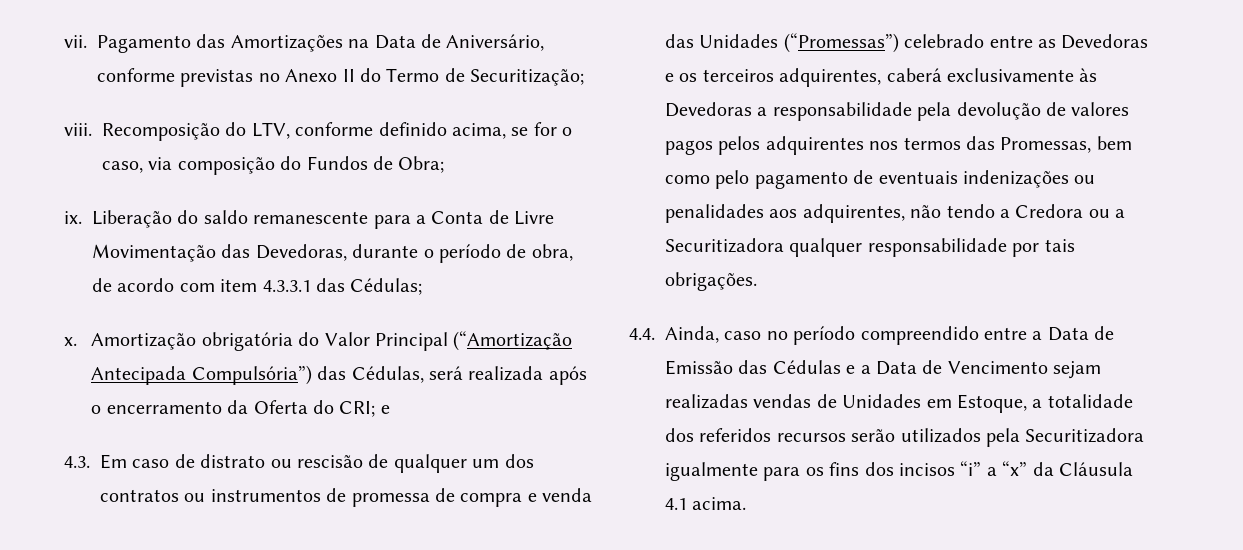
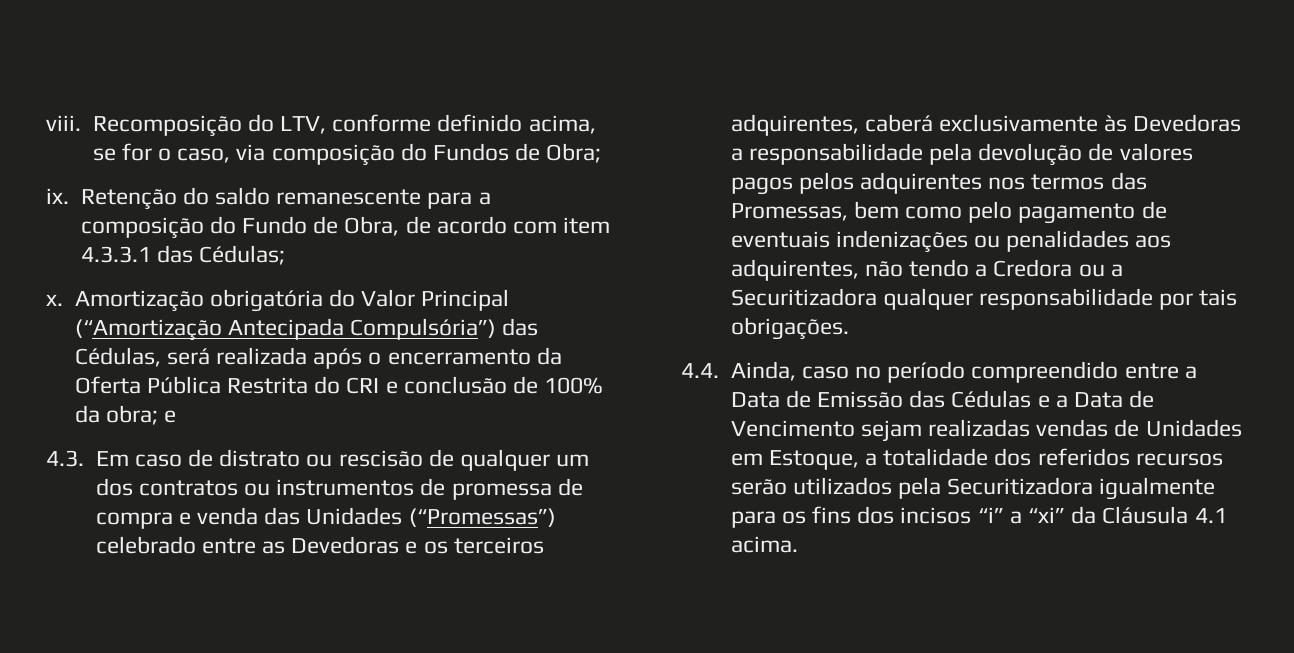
- vii. Pagamento das Amortizações na Data de Aniversário, conforme previstas no Anexo II do Termo de Securitização;
- Liberação do saldo remanescente para a Conta de Livre Movimentação das Devedoras, durante o período de obra, de acordo com item 4.3.3.1 das Cédulas;
+ Retenção do saldo remanescente para a composição do Fundo de Obra, de acordo com item 4.3.3.1 das Cédulas;
- Amortização obrigatória do Valor Principal (“Amortização Antecipada Compulsória”) das Cédulas, será realizada após o encerramento da Oferta do CRI; e
+ Amortização obrigatória do Valor Principal (“Amortização Antecipada Compulsória”) das Cédulas, será realizada após o encerramento da Oferta Pública Restrita do CRI e conclusão de 100% da obra; e
- 4.4. Ainda, caso no período compreendido entre a Data de Emissão das Cédulas e a Data de Vencimento sejam realizadas vendas de Unidades em Estoque, a totalidade dos referidos recursos serão utilizados pela Securitizadora igualmente para os fins dos incisos “i” a “x” da Cláusula 4.1 acima.
+ 4.4. Ainda, caso no período compreendido entre a Data de Emissão das Cédulas e a Data de Vencimento sejam realizadas vendas de Unidades em Estoque, a totalidade dos referidos recursos serão utilizados pela Securitizadora igualmente para os fins dos incisos “i” a “xi” da Cláusula 4.1 acima.

